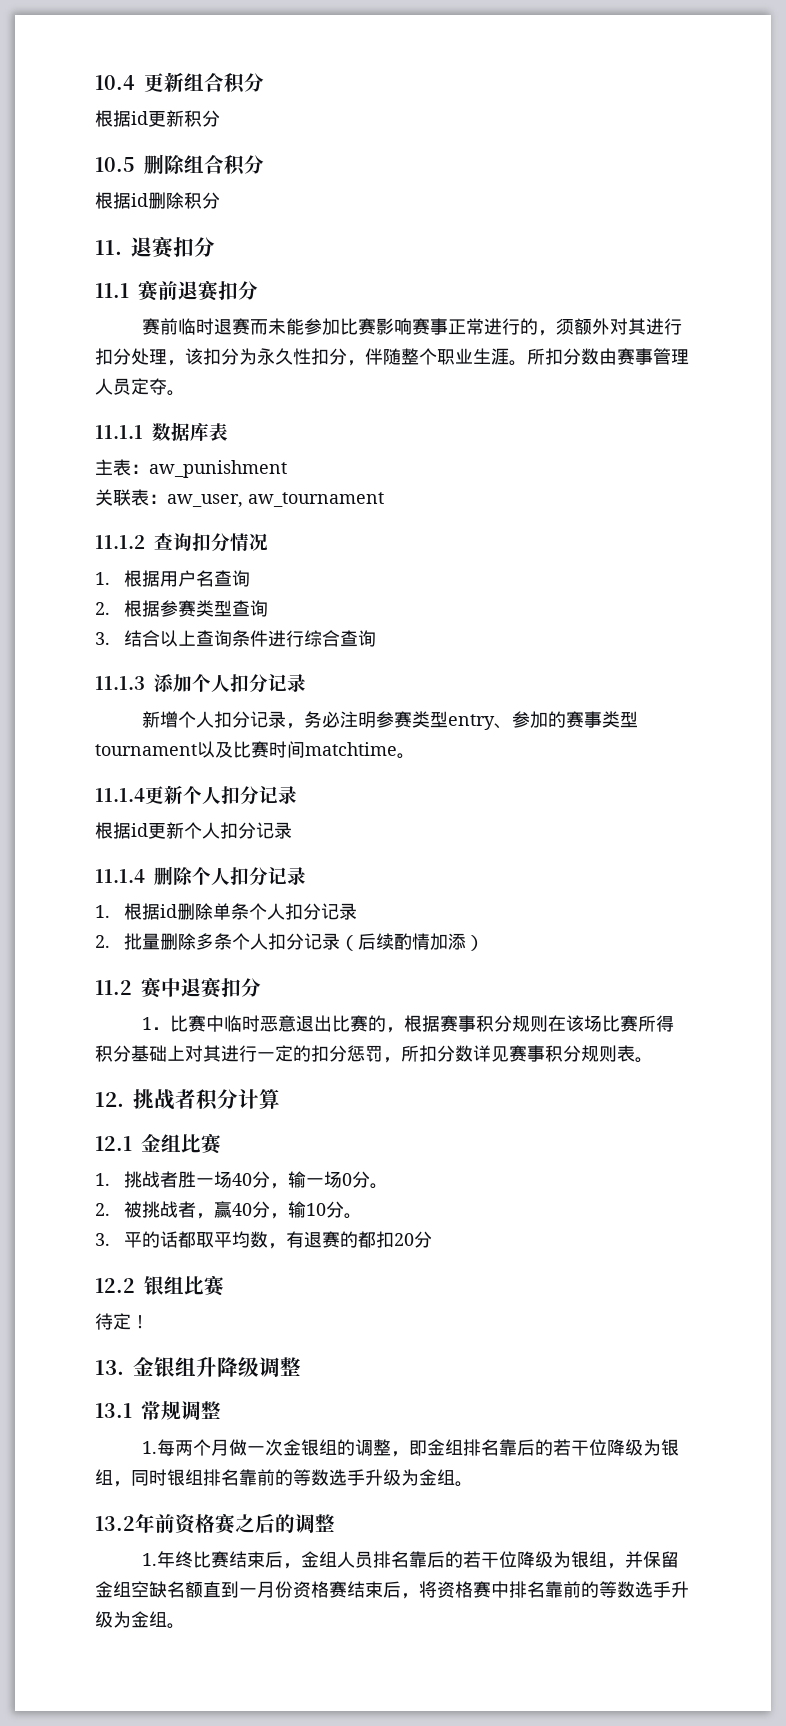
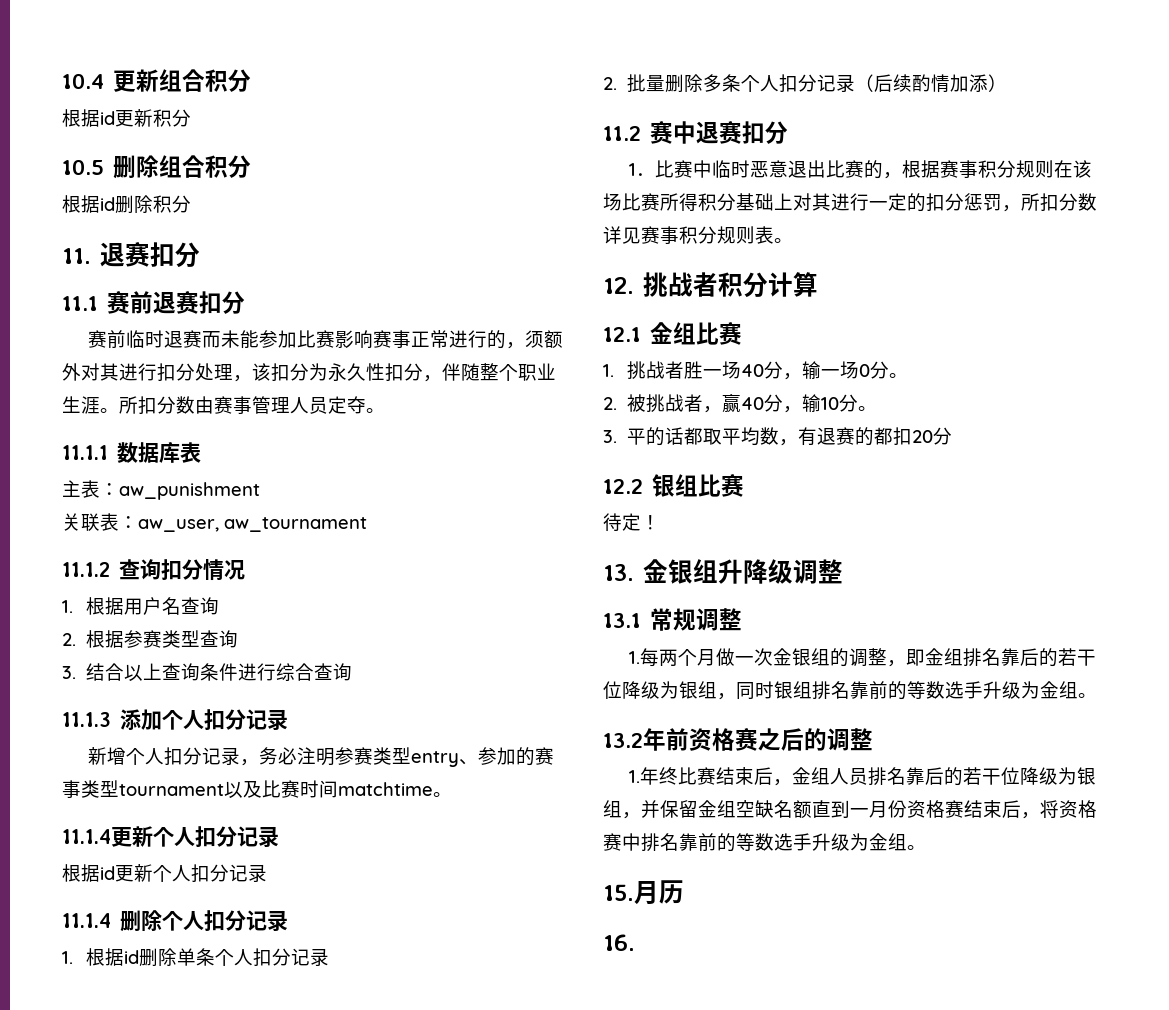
+ 15.月历
+ 16.

